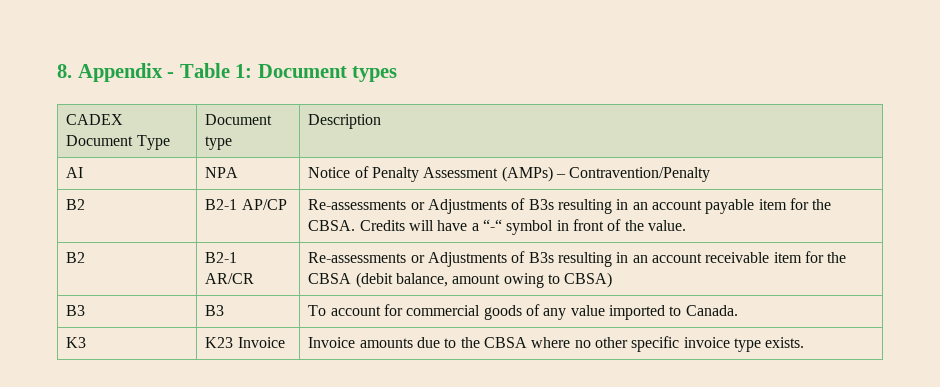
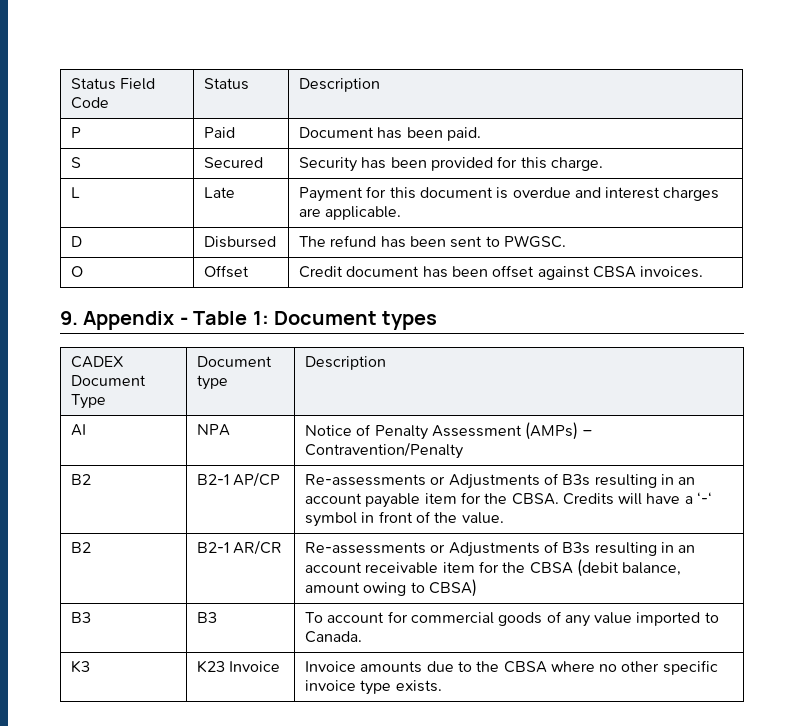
- 8. Appendix - Table 1: Document types
+ Status Field Code | Status | Description
+ P | Paid | Document has been paid.
+ S | Secured | Security has been provided for this charge.
+ L | Late | Payment for this document is overdue and interest charges are applicable.
+ D | Disbursed | The refund has been sent to PWGSC.
+ O | Offset | Credit document has been offset against CBSA invoices.
+ 9. Appendix - Table 1: Document types
- B2 | B2-1 AP/CP | Re-assessments or Adjustments of B3s resulting in an account payable item for the CBSA. Credits will have a “-“ symbol in front of the value.
+ B2 | B2-1 AP/CP | Re-assessments or Adjustments of B3s resulting in an account payable item for the CBSA. Credits will have a ‘-‘ symbol in front of the value.

